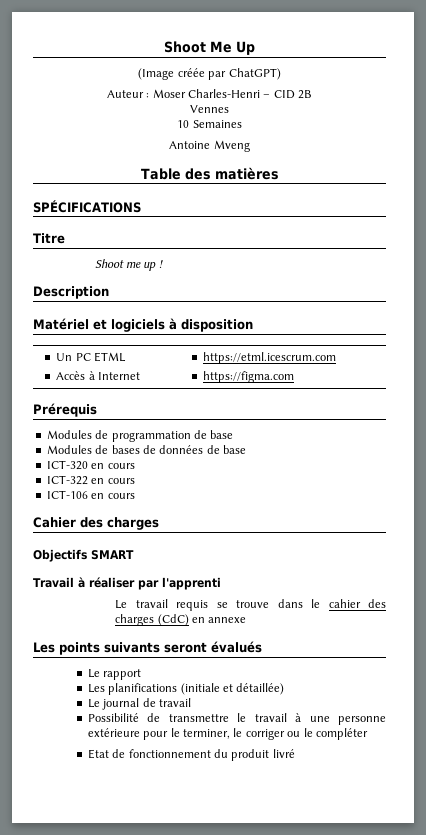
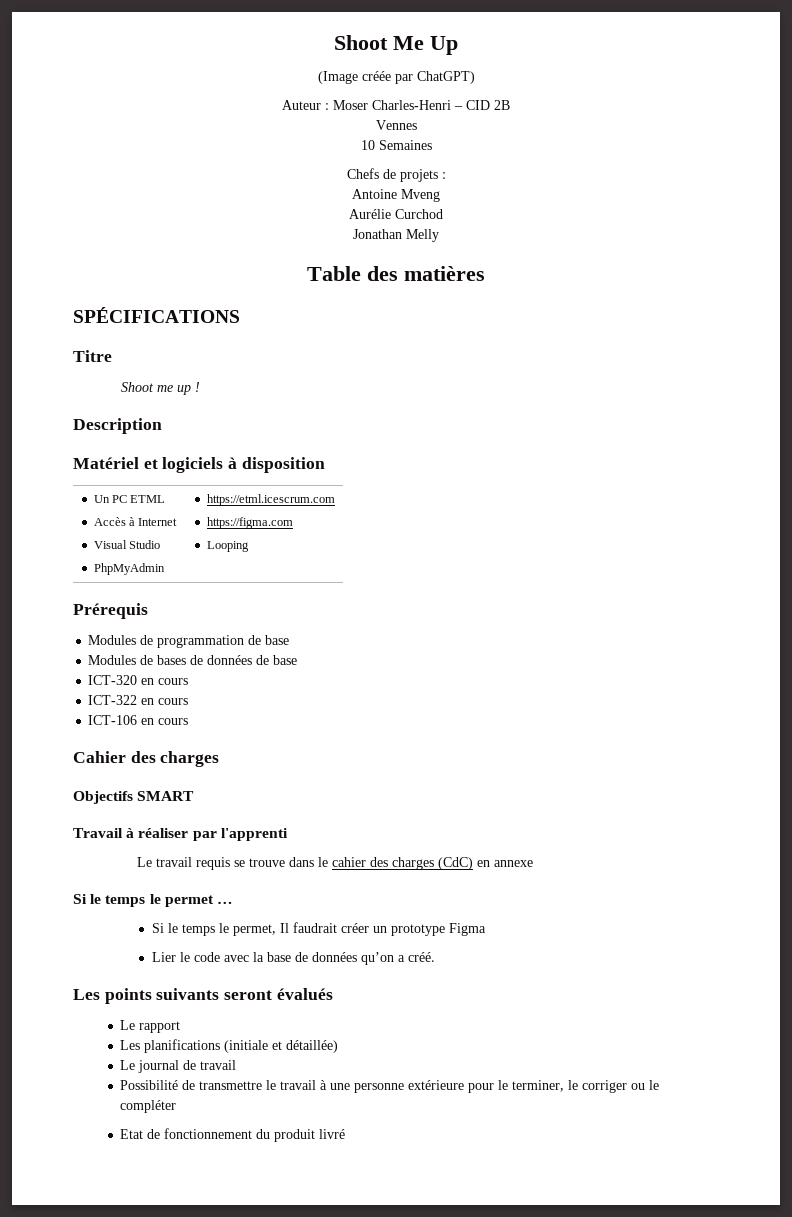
+ Chefs de projets :
  Antoine Mveng
+ Aurélie Curchod
+ Jonathan Melly
  Un PC ETML
- Accès à Internet | https://etml.icescrum.com
+ Accès à Internet
+ Visual Studio
+ PhpMyAdmin | https://etml.icescrum.com
  https://figma.com
+ Looping
+ Si le temps le permet …
+ Si le temps le permet, Il faudrait créer un prototype Figma
+ Lier le code avec la base de données qu’on a créé.

